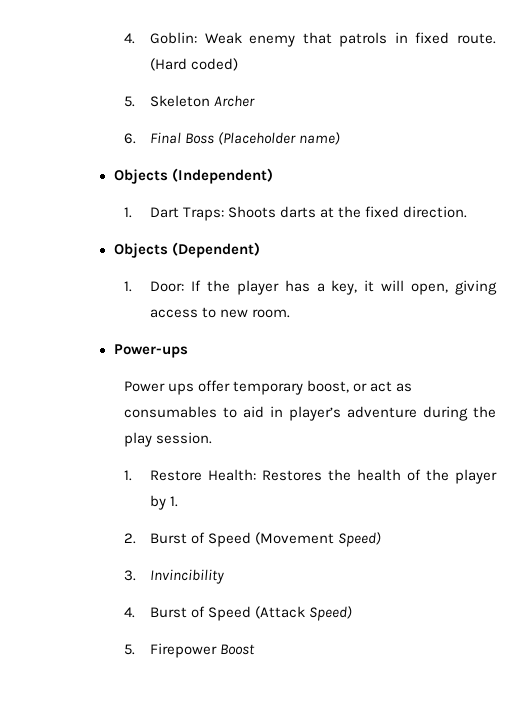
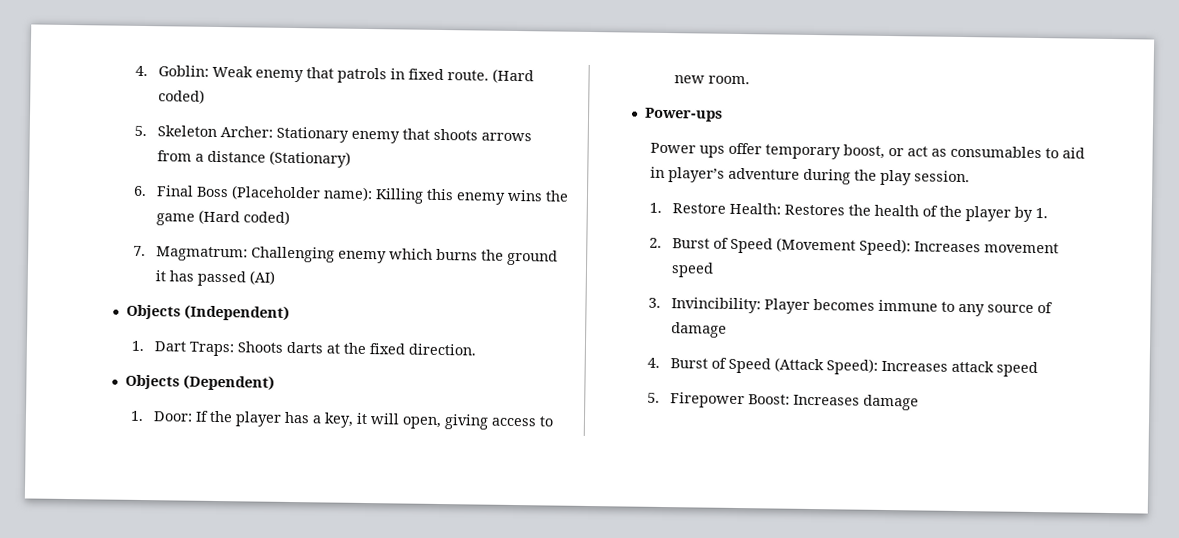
- 5. Skeleton Archer
- 6. Final Boss (Placeholder name)
+ 5. Skeleton Archer: Stationary enemy that shoots arrows from a distance (Stationary)
+ 6. Final Boss (Placeholder name): Killing this enemy wins the game (Hard coded)
+ 7. Magmatrum: Challenging enemy which burns the ground it has passed (AI)
- 2. Burst of Speed (Movement Speed)
- 3. Invincibility
+ 2. Burst of Speed (Movement Speed): Increases movement speed
+ 3. Invincibility: Player becomes immune to any source of damage
- 4. Burst of Speed (Attack Speed)
+ 4. Burst of Speed (Attack Speed): Increases attack speed
- 5. Firepower Boost
+ 5. Firepower Boost: Increases damage

